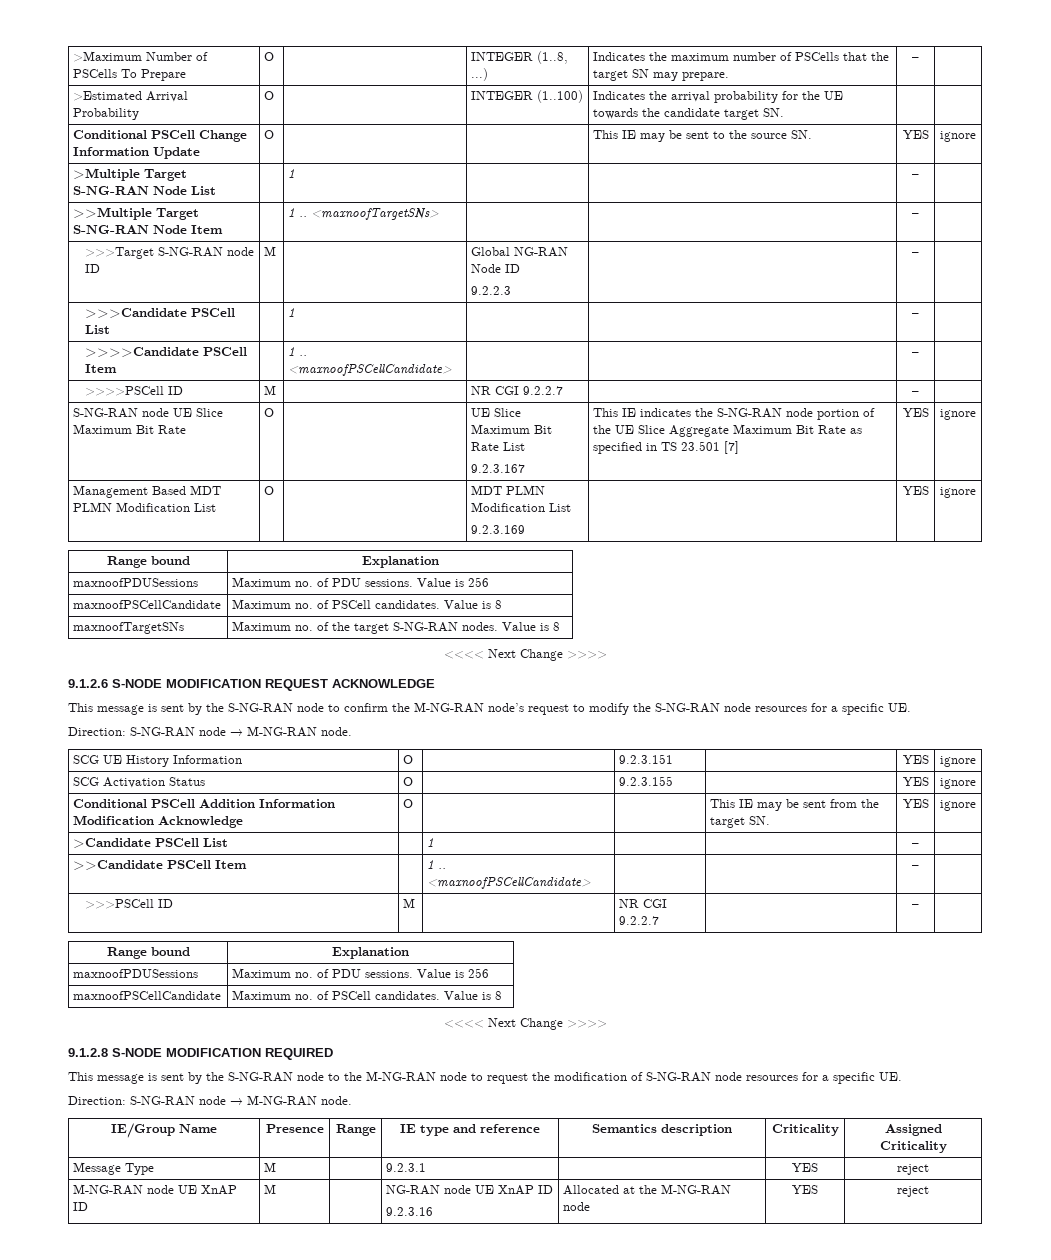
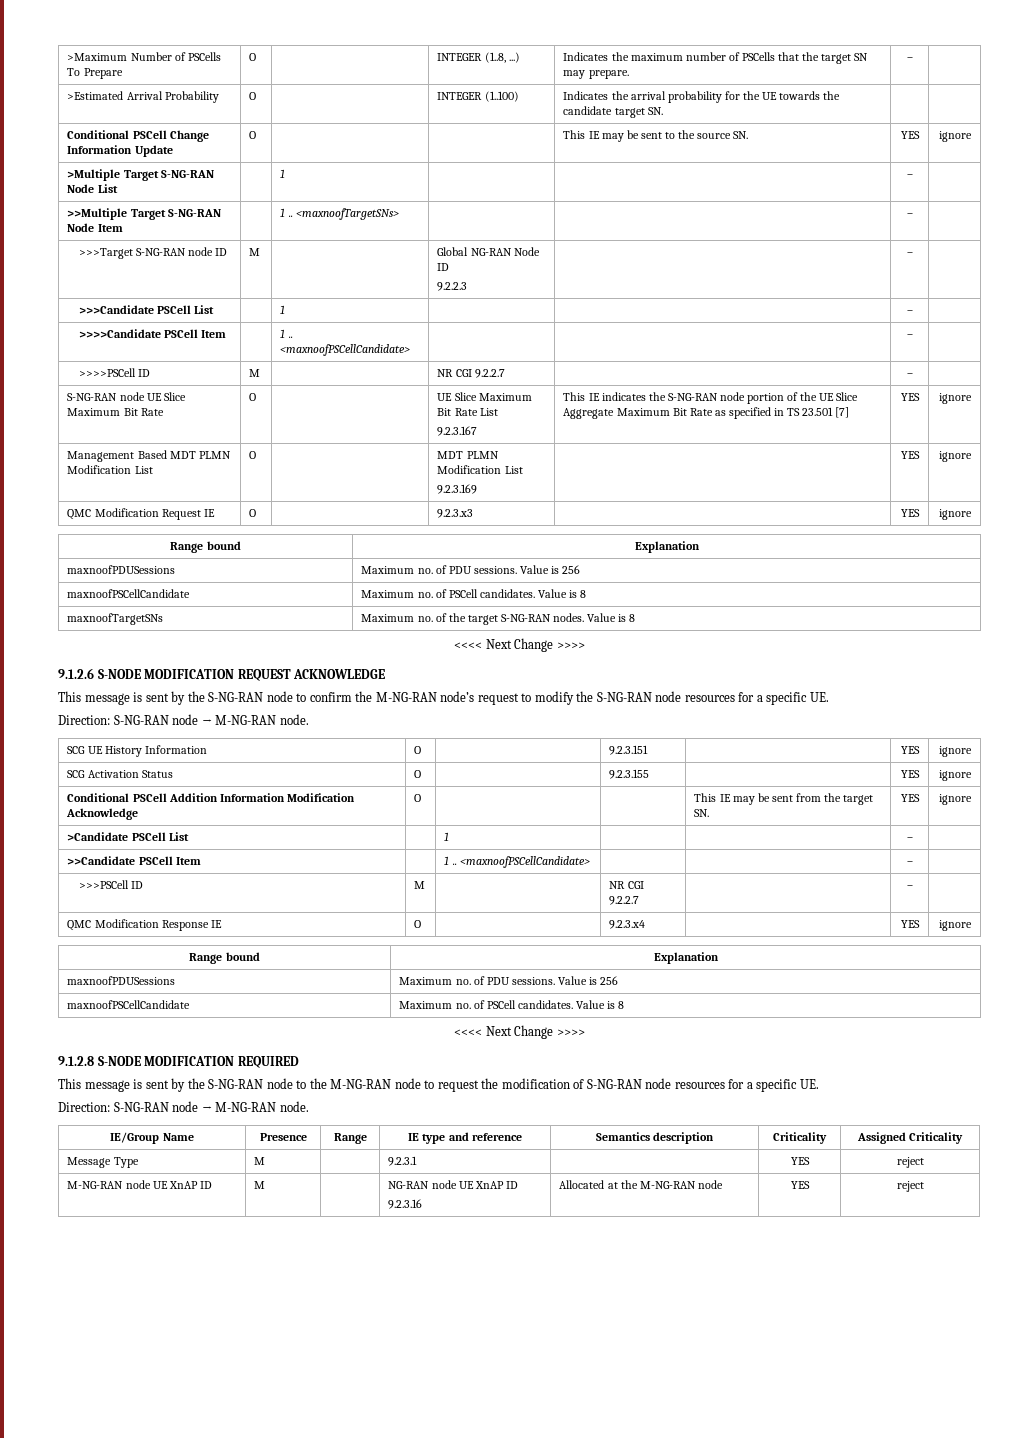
+ QMC Modification Request IE | O | | 9.2.3.x3 | | YES | ignore
+ QMC Modification Response IE | O | | 9.2.3.x4 | | YES | ignore

